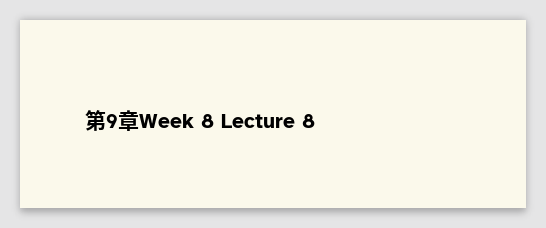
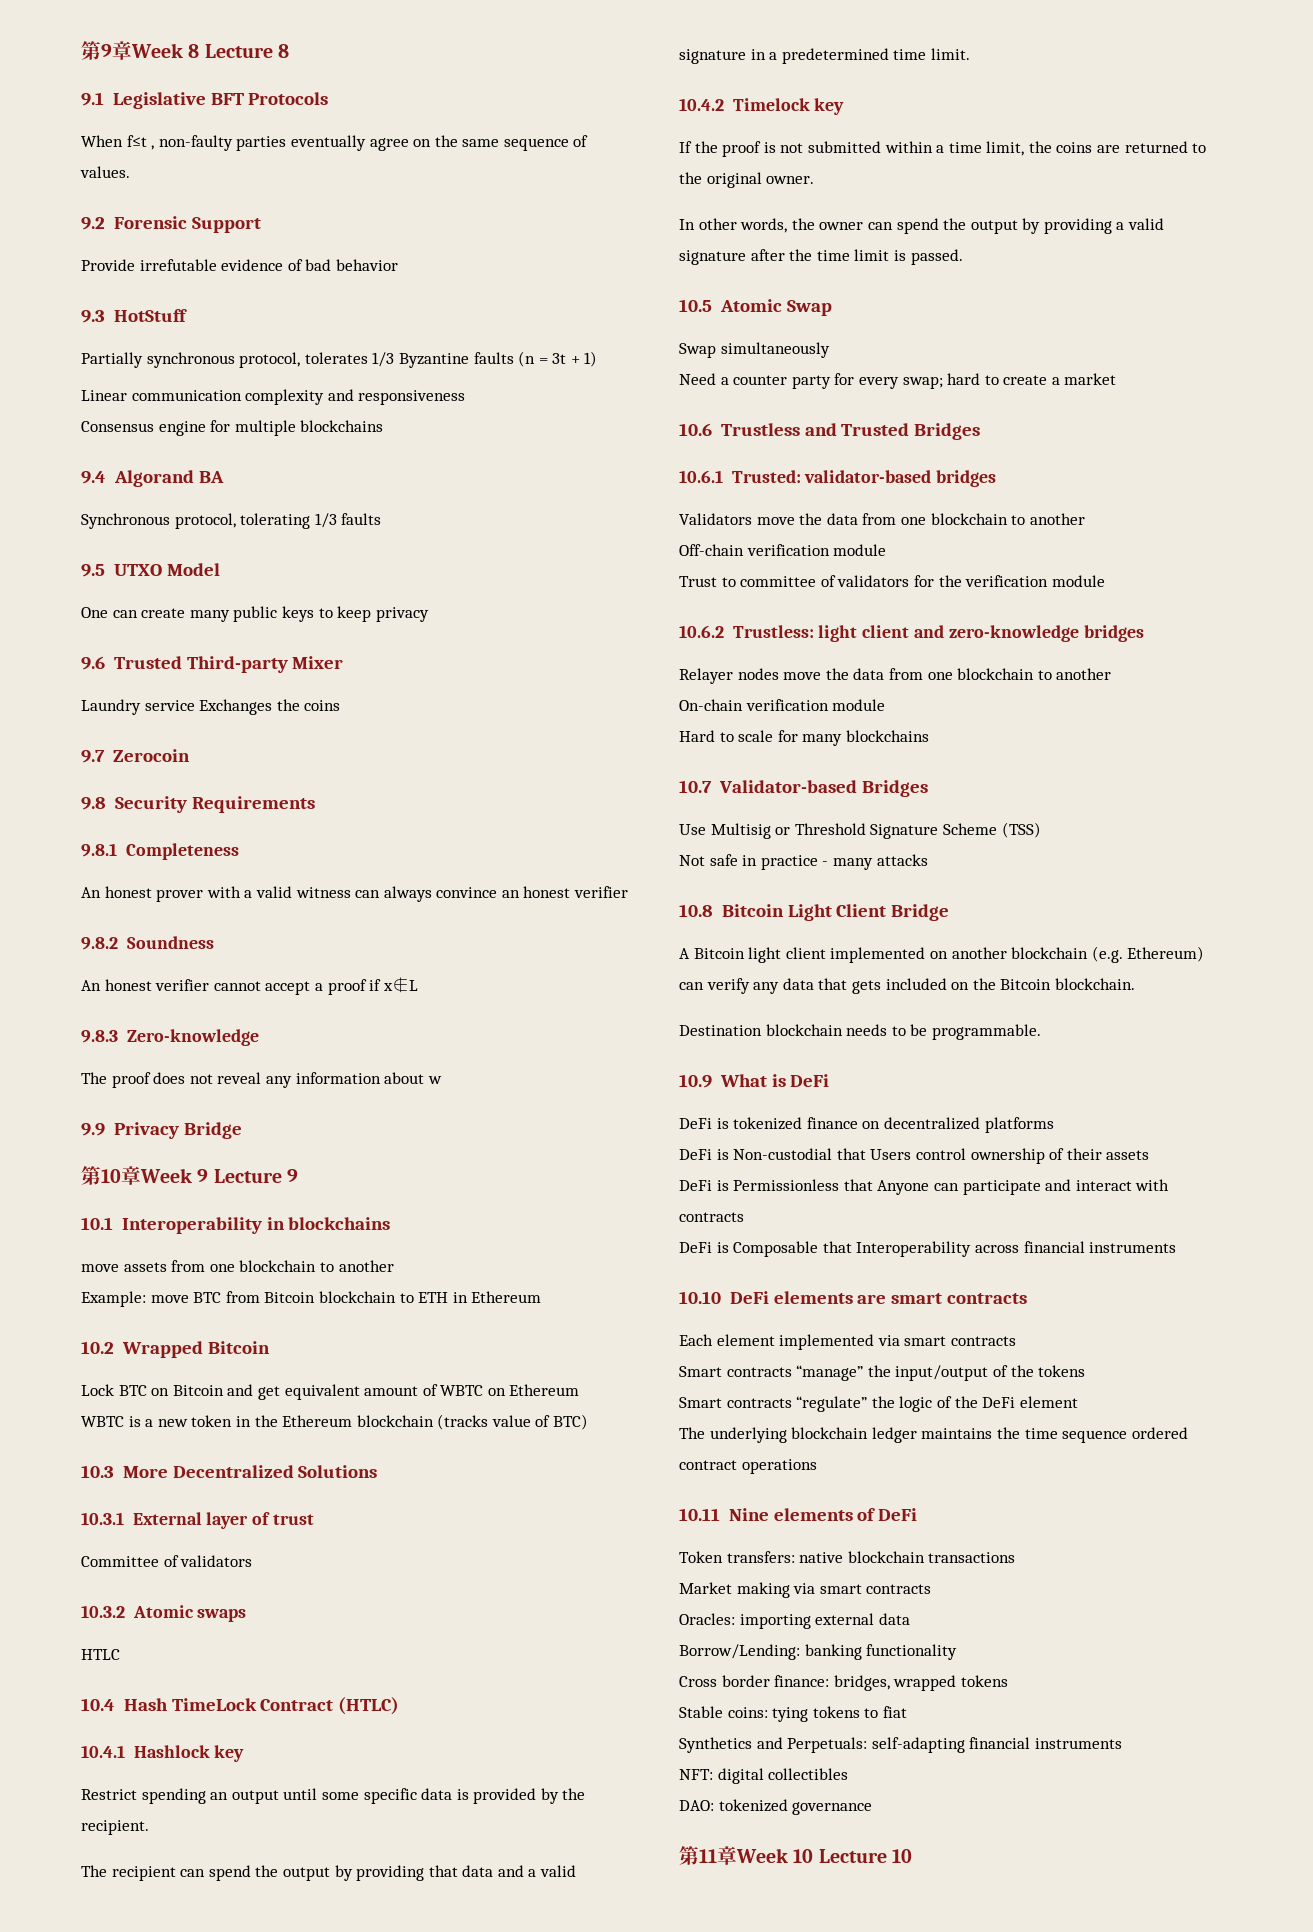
+ 9.1 Legislative BFT Protocols
+ When f≤t , non-faulty parties eventually agree on the same sequence of values.
+ 9.2 Forensic Support
+ Provide irrefutable evidence of bad behavior
+ 9.3 HotStuff
+ Partially synchronous protocol, tolerates 1/3 Byzantine faults (n = 3t + 1)
+ Linear communication complexity and responsiveness
+ Consensus engine for multiple blockchains
+ 9.4 Algorand BA
+ Synchronous protocol, tolerating 1/3 faults
+ 9.5 UTXO Model
+ One can create many public keys to keep privacy
+ 9.6 Trusted Third-party Mixer
+ Laundry service Exchanges the coins
+ 9.7 Zerocoin
+ 9.8 Security Requirements
+ 9.8.1 Completeness
+ An honest prover with a valid witness can always convince an honest verifier
+ 9.8.2 Soundness
+ An honest verifier cannot accept a proof if x∉L
+ 9.8.3 Zero-knowledge
+ The proof does not reveal any information about w
+ 9.9 Privacy Bridge
+ 第10章Week 9 Lecture 9
+ 10.1 Interoperability in blockchains
+ move assets from one blockchain to another
+ Example: move BTC from Bitcoin blockchain to ETH in Ethereum
+ 10.2 Wrapped Bitcoin
+ Lock BTC on Bitcoin and get equivalent amount of WBTC on Ethereum
+ WBTC is a new token in the Ethereum blockchain (tracks value of BTC)
+ 10.3 More Decentralized Solutions
+ 10.3.1 External layer of trust
+ Committee of validators
+ 10.3.2 Atomic swaps
+ HTLC
+ 10.4 Hash TimeLock Contract (HTLC)
+ 10.4.1 Hashlock key
+ Restrict spending an output until some specific data is provided by the recipient.
+ The recipient can spend the output by providing that data and a valid signature in a predetermined time limit.
+ 10.4.2 Timelock key
+ If the proof is not submitted within a time limit, the coins are returned to the original owner.
+ In other words, the owner can spend the output by providing a valid signature after the time limit is passed.
+ 10.5 Atomic Swap
+ Swap simultaneously
+ Need a counter party for every swap; hard to create a market
+ 10.6 Trustless and Trusted Bridges
+ 10.6.1 Trusted: validator-based bridges
+ Validators move the data from one blockchain to another
+ Off-chain verification module
+ Trust to committee of validators for the verification module
+ 10.6.2 Trustless: light client and zero-knowledge bridges
+ Relayer nodes move the data from one blockchain to another
+ On-chain verification module
+ Hard to scale for many blockchains
+ 10.7 Validator-based Bridges
+ Use Multisig or Threshold Signature Scheme (TSS)
+ Not safe in practice - many attacks
+ 10.8 Bitcoin Light Client Bridge
+ A Bitcoin light client implemented on another blockchain (e.g. Ethereum) can verify any data that gets included on the Bitcoin blockchain.
+ Destination blockchain needs to be programmable.
+ 10.9 What is DeFi
+ DeFi is tokenized finance on decentralized platforms
+ DeFi is Non-custodial that Users control ownership of their assets
+ DeFi is Permissionless that Anyone can participate and interact with contracts
+ DeFi is Composable that Interoperability across financial instruments
+ 10.10 DeFi elements are smart contracts
+ Each element implemented via smart contracts
+ Smart contracts “manage” the input/output of the tokens
+ Smart contracts “regulate” the logic of the DeFi element
+ The underlying blockchain ledger maintains the time sequence ordered contract operations
+ 10.11 Nine elements of DeFi
+ Token transfers: native blockchain transactions
+ Market making via smart contracts
+ Oracles: importing external data
+ Borrow/Lending: banking functionality
+ Cross border finance: bridges, wrapped tokens
+ Stable coins: tying tokens to fiat
+ Synthetics and Perpetuals: self-adapting financial instruments
+ NFT: digital collectibles
+ DAO: tokenized governance
+ 第11章Week 10 Lecture 10

